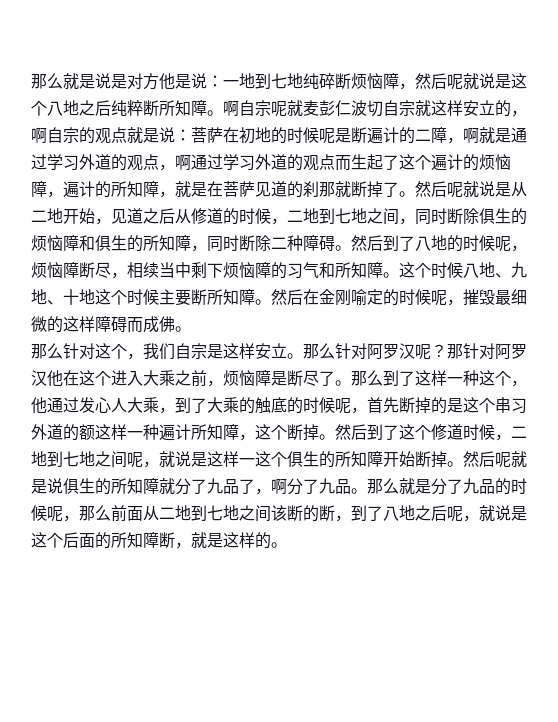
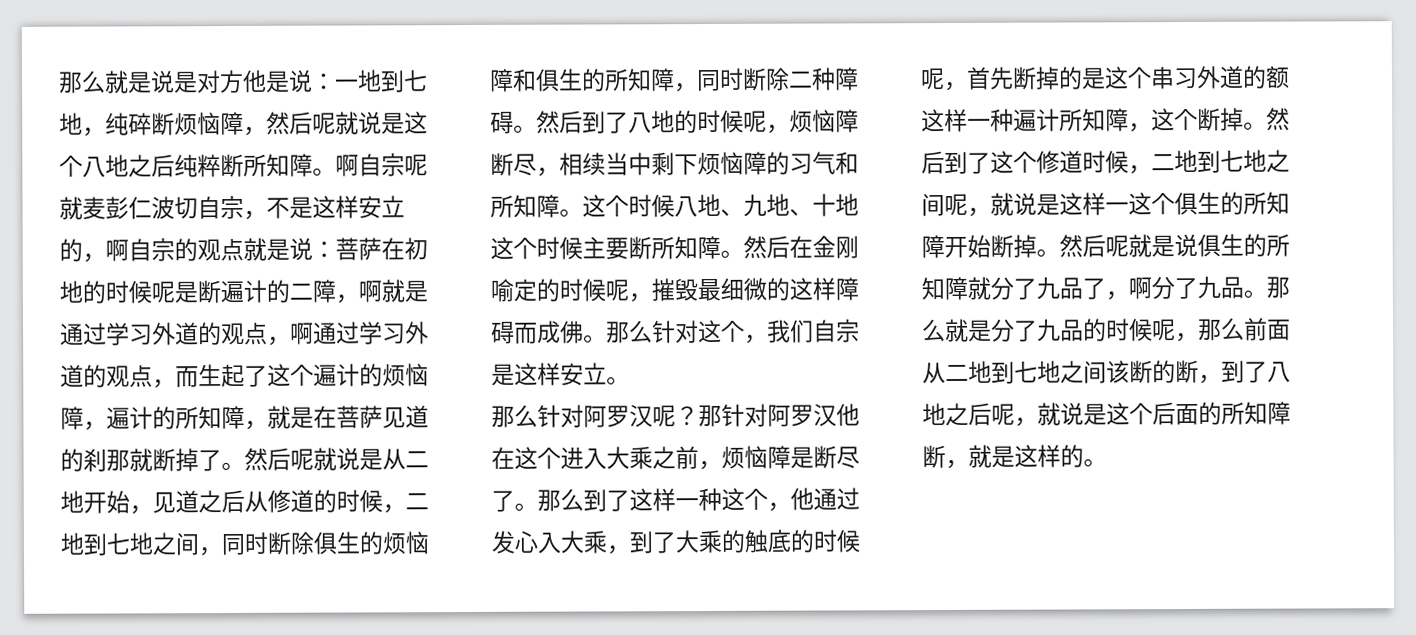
- 那么就是说是对方他是说：一地到七地纯碎断烦恼障，然后呢就说是这个八地之后纯粹断所知障。
+ 那么就是说是对方他是说：一地到七地，纯碎断烦恼障，然后呢就说是这个八地之后纯粹断所知障。
- 啊自宗呢就麦彭仁波切自宗就这样安立的，啊自宗的观点就是说：菩萨在初地的时候呢是断遍计的二障，啊就是通过学习外道的观点，啊通过学习外道的观点而生起了这个遍计的烦恼障，遍计的所知障，就是在菩萨见道的刹那就断掉了。
+ 啊自宗呢就麦彭仁波切自宗，不是这样安立的，啊自宗的观点就是说：菩萨在初地的时候呢是断遍计的二障，啊就是通过学习外道的观点，啊通过学习外道的观点，而生起了这个遍计的烦恼障，遍计的所知障，就是在菩萨见道的刹那就断掉了。
- 然后在金刚喻定的时候呢，摧毁最细微的这样障碍而成佛。
- 那么针对这个，我们自宗是这样安立。那么针对阿罗汉呢？
+ 然后在金刚喻定的时候呢，摧毁最细微的这样障碍而成佛。那么针对这个，我们自宗是这样安立。
+ 那么针对阿罗汉呢？
- 那么到了这样一种这个，他通过发心人大乘，到了大乘的触底的时候呢，首先断掉的是这个串习外道的额这样一种遍计所知障，这个断掉。
+ 那么到了这样一种这个，他通过发心入大乘，到了大乘的触底的时候呢，首先断掉的是这个串习外道的额这样一种遍计所知障，这个断掉。

